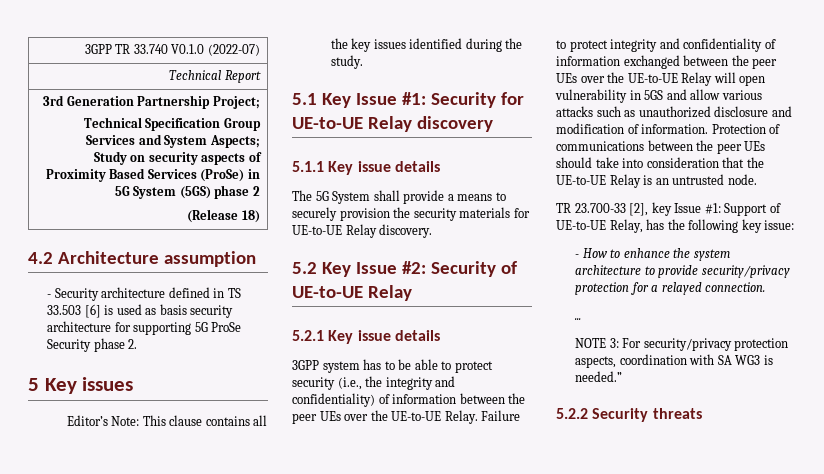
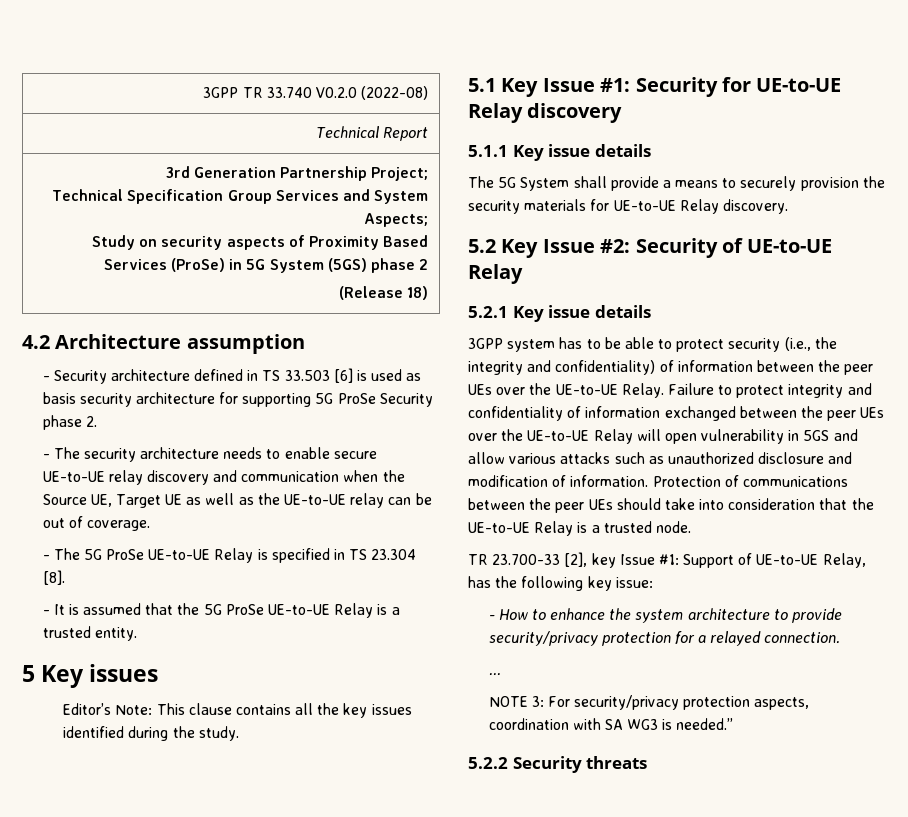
- 3GPP TR 33.740 V0.1.0 (2022-07)
+ 3GPP TR 33.740 V0.2.0 (2022-08)
+ - The security architecture needs to enable secure UE-to-UE relay discovery and communication when the Source UE, Target UE as well as the UE-to-UE relay can be out of coverage.
+ - The 5G ProSe UE-to-UE Relay is specified in TS 23.304 [8].
+ - It is assumed that the 5G ProSe UE-to-UE Relay is a trusted entity.
- Protection of communications between the peer UEs should take into consideration that the UE-to-UE Relay is an untrusted node.
+ Protection of communications between the peer UEs should take into consideration that the UE-to-UE Relay is a trusted node.

